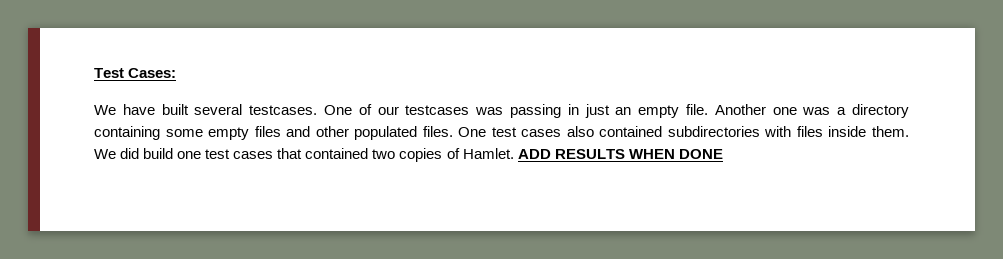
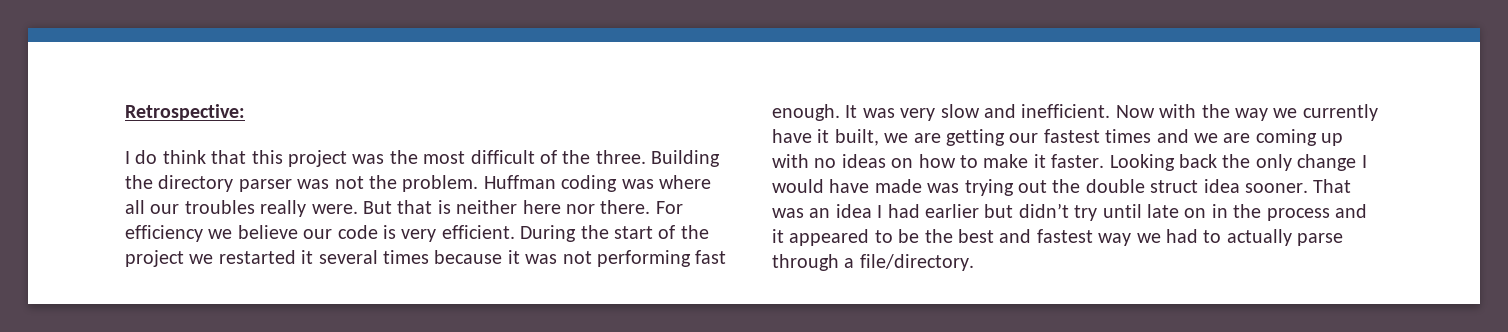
- Test Cases:
- We have built several testcases. One of our testcases was passing in just an empty file. Another one was a directory containing some empty files and other populated files. One test cases also contained subdirectories with files inside them. We did build one test cases that contained two copies of Hamlet. ADD RESULTS WHEN DONE
+ Retrospective:
+ I do think that this project was the most difficult of the three. Building the directory parser was not the problem. Huffman coding was where all our troubles really were. But that is neither here nor there. For efficiency we believe our code is very efficient. During the start of the project we restarted it several times because it was not performing fast enough. It was very slow and inefficient. Now with the way we currently have it built, we are getting our fastest times and we are coming up with no ideas on how to make it faster. Looking back the only change I would have made was trying out the double struct idea sooner. That was an idea I had earlier but didn’t try until late on in the process and it appeared to be the best and fastest way we had to actually parse through a file/directory.

